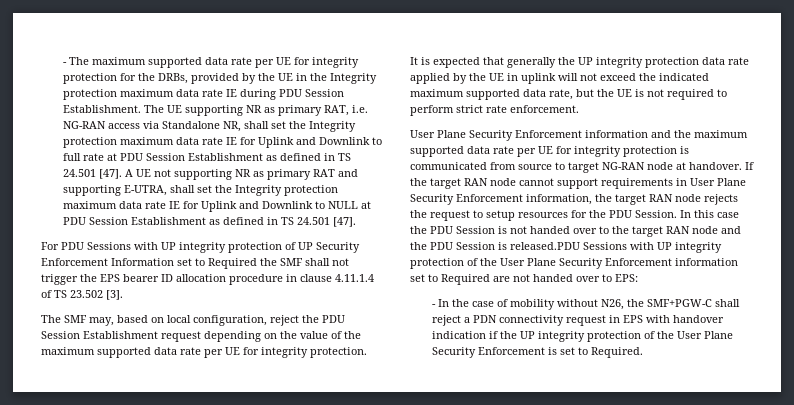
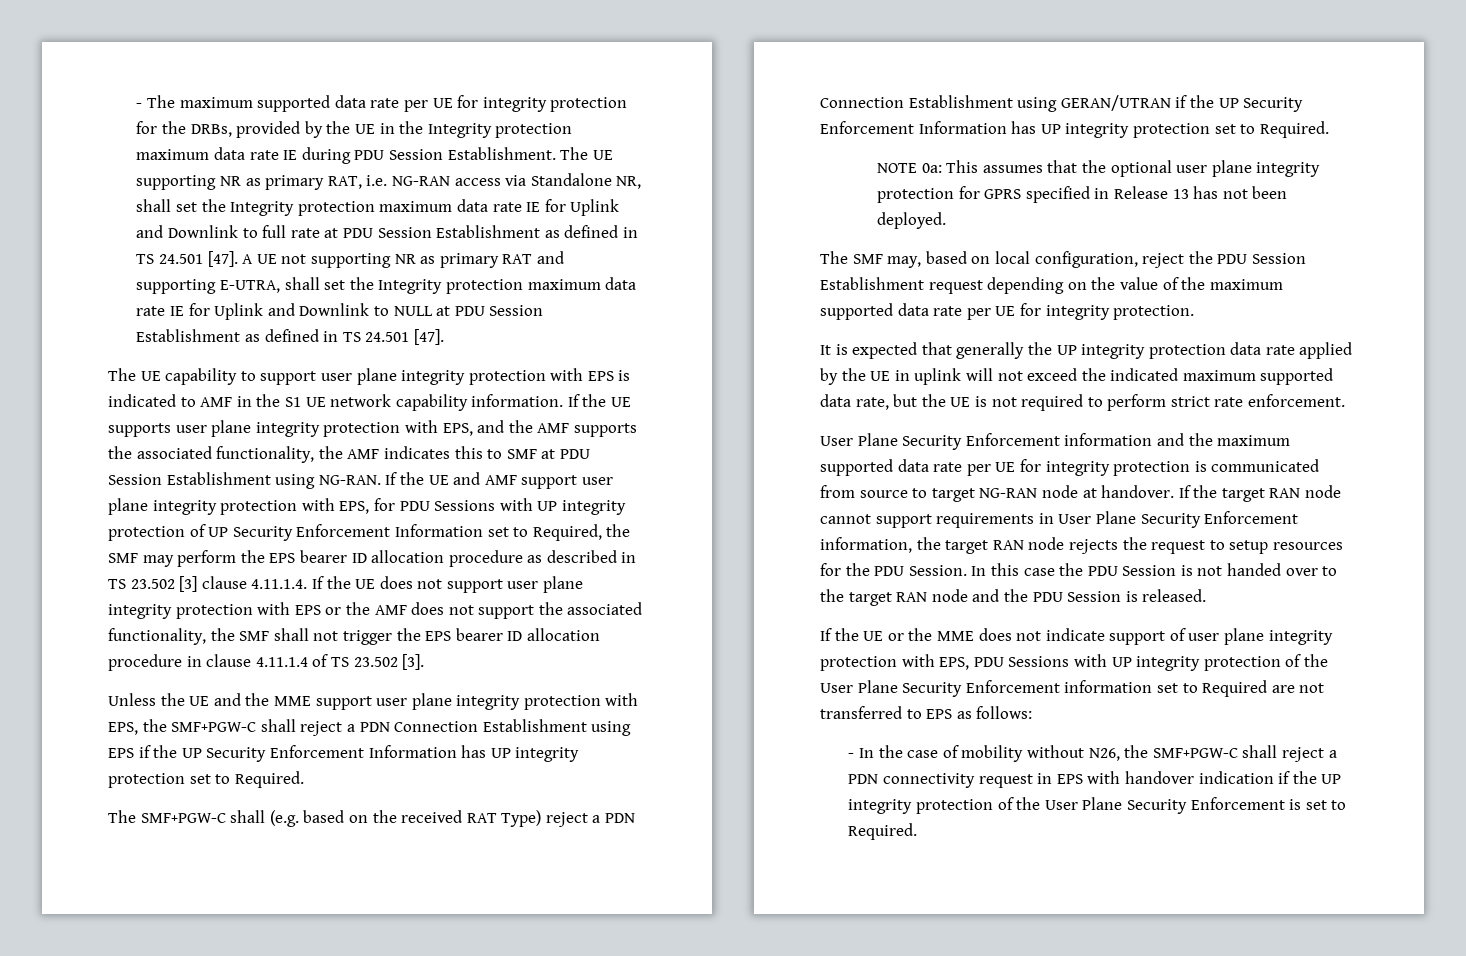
- For PDU Sessions with UP integrity protection of UP Security Enforcement Information set to Required the SMF shall not trigger the EPS bearer ID allocation procedure in clause 4.11.1.4 of TS 23.502 [3].
+ The UE capability to support user plane integrity protection with EPS is indicated to AMF in the S1 UE network capability information. If the UE supports user plane integrity protection with EPS, and the AMF supports the associated functionality, the AMF indicates this to SMF at PDU Session Establishment using NG-RAN. If the UE and AMF support user plane integrity protection with EPS, for PDU Sessions with UP integrity protection of UP Security Enforcement Information set to Required, the SMF may perform the EPS bearer ID allocation procedure as described in TS 23.502 [3] clause 4.11.1.4. If the UE does not support user plane integrity protection with EPS or the AMF does not support the associated functionality, the SMF shall not trigger the EPS bearer ID allocation procedure in clause 4.11.1.4 of TS 23.502 [3].
+ Unless the UE and the MME support user plane integrity protection with EPS, the SMF+PGW-C shall reject a PDN Connection Establishment using EPS if the UP Security Enforcement Information has UP integrity protection set to Required.
+ The SMF+PGW-C shall (e.g. based on the received RAT Type) reject a PDN Connection Establishment using GERAN/UTRAN if the UP Security Enforcement Information has UP integrity protection set to Required.
+ NOTE 0a: This assumes that the optional user plane integrity protection for GPRS specified in Release 13 has not been deployed.
- In this case the PDU Session is not handed over to the target RAN node and the PDU Session is released.PDU Sessions with UP integrity protection of the User Plane Security Enforcement information set to Required are not handed over to EPS:
+ In this case the PDU Session is not handed over to the target RAN node and the PDU Session is released.
+ If the UE or the MME does not indicate support of user plane integrity protection with EPS, PDU Sessions with UP integrity protection of the User Plane Security Enforcement information set to Required are not transferred to EPS as follows:

